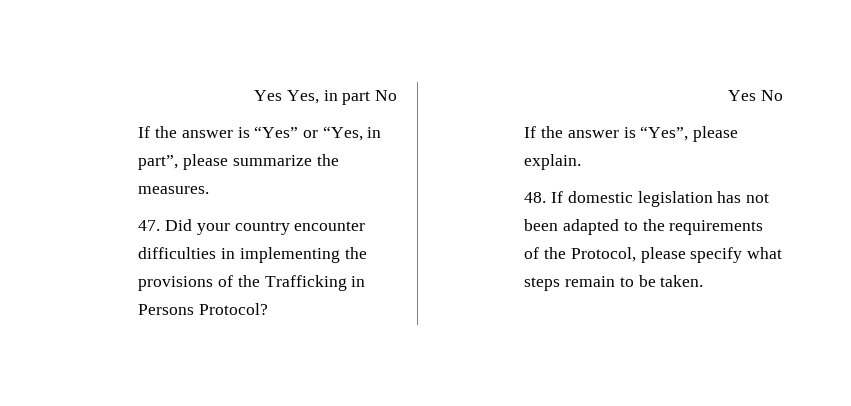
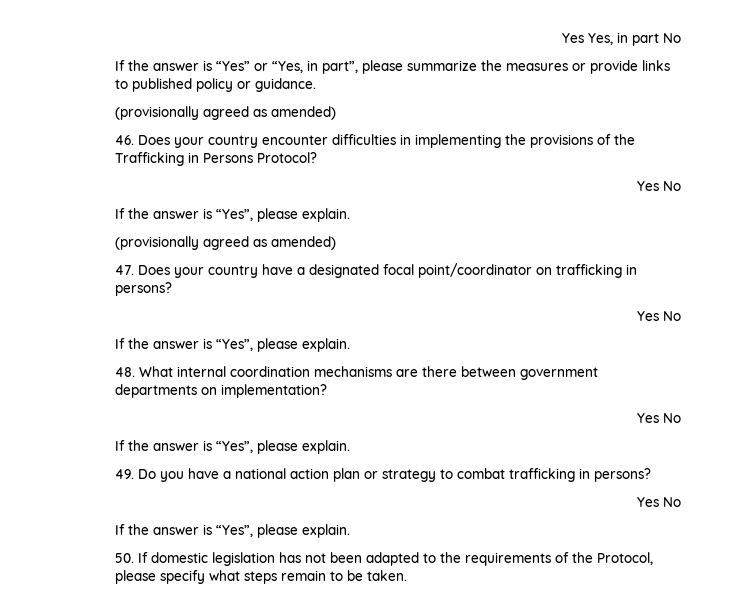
- If the answer is “Yes” or “Yes, in part”, please summarize the measures.
- 47. Did your country encounter difficulties in implementing the provisions of the Trafficking in Persons Protocol?
+ If the answer is “Yes” or “Yes, in part”, please summarize the measures or provide links to published policy or guidance.
+ (provisionally agreed as amended)
+ 46. Does your country encounter difficulties in implementing the provisions of the Trafficking in Persons Protocol?
  Yes No
  If the answer is “Yes”, please explain.
- 48. If domestic legislation has not been adapted to the requirements of the Protocol, please specify what steps remain to be taken.
+ (provisionally agreed as amended)
+ 47. Does your country have a designated focal point/coordinator on trafficking in persons?
+ Yes No
+ If the answer is “Yes”, please explain.
+ 48. What internal coordination mechanisms are there between government departments on implementation?
+ Yes No
+ If the answer is “Yes”, please explain.
+ 49. Do you have a national action plan or strategy to combat trafficking in persons?
+ Yes No
+ If the answer is “Yes”, please explain.
+ 50. If domestic legislation has not been adapted to the requirements of the Protocol, please specify what steps remain to be taken.

